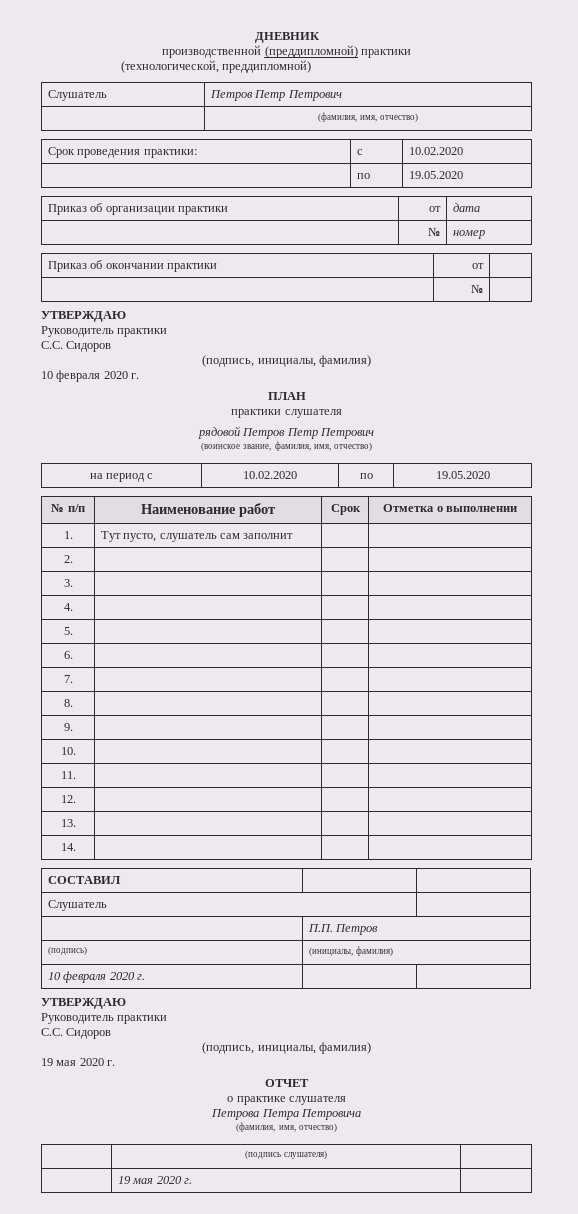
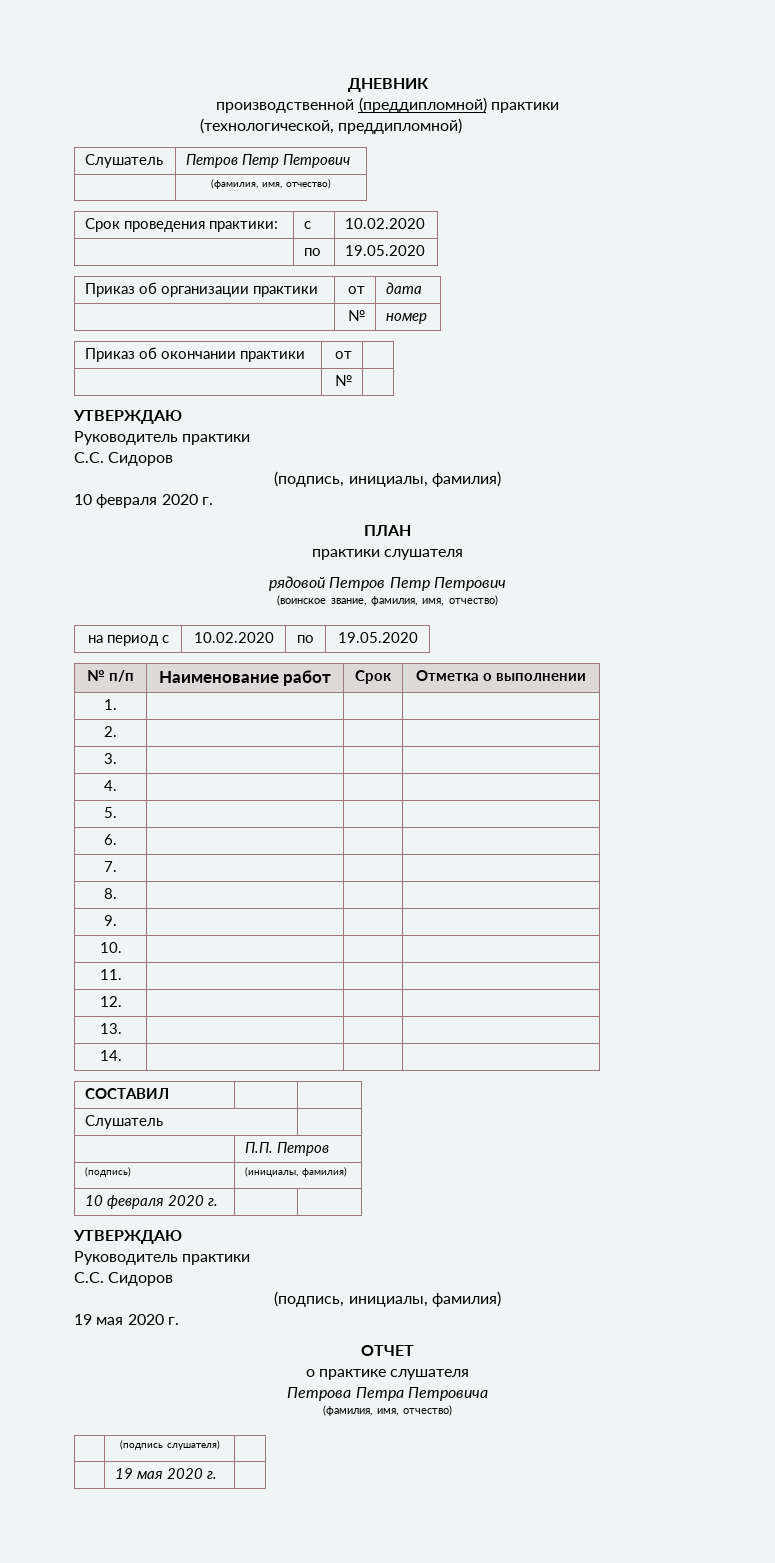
- 1. | Тут пусто, слушатель сам заполнит | |
+ 1. | | |

